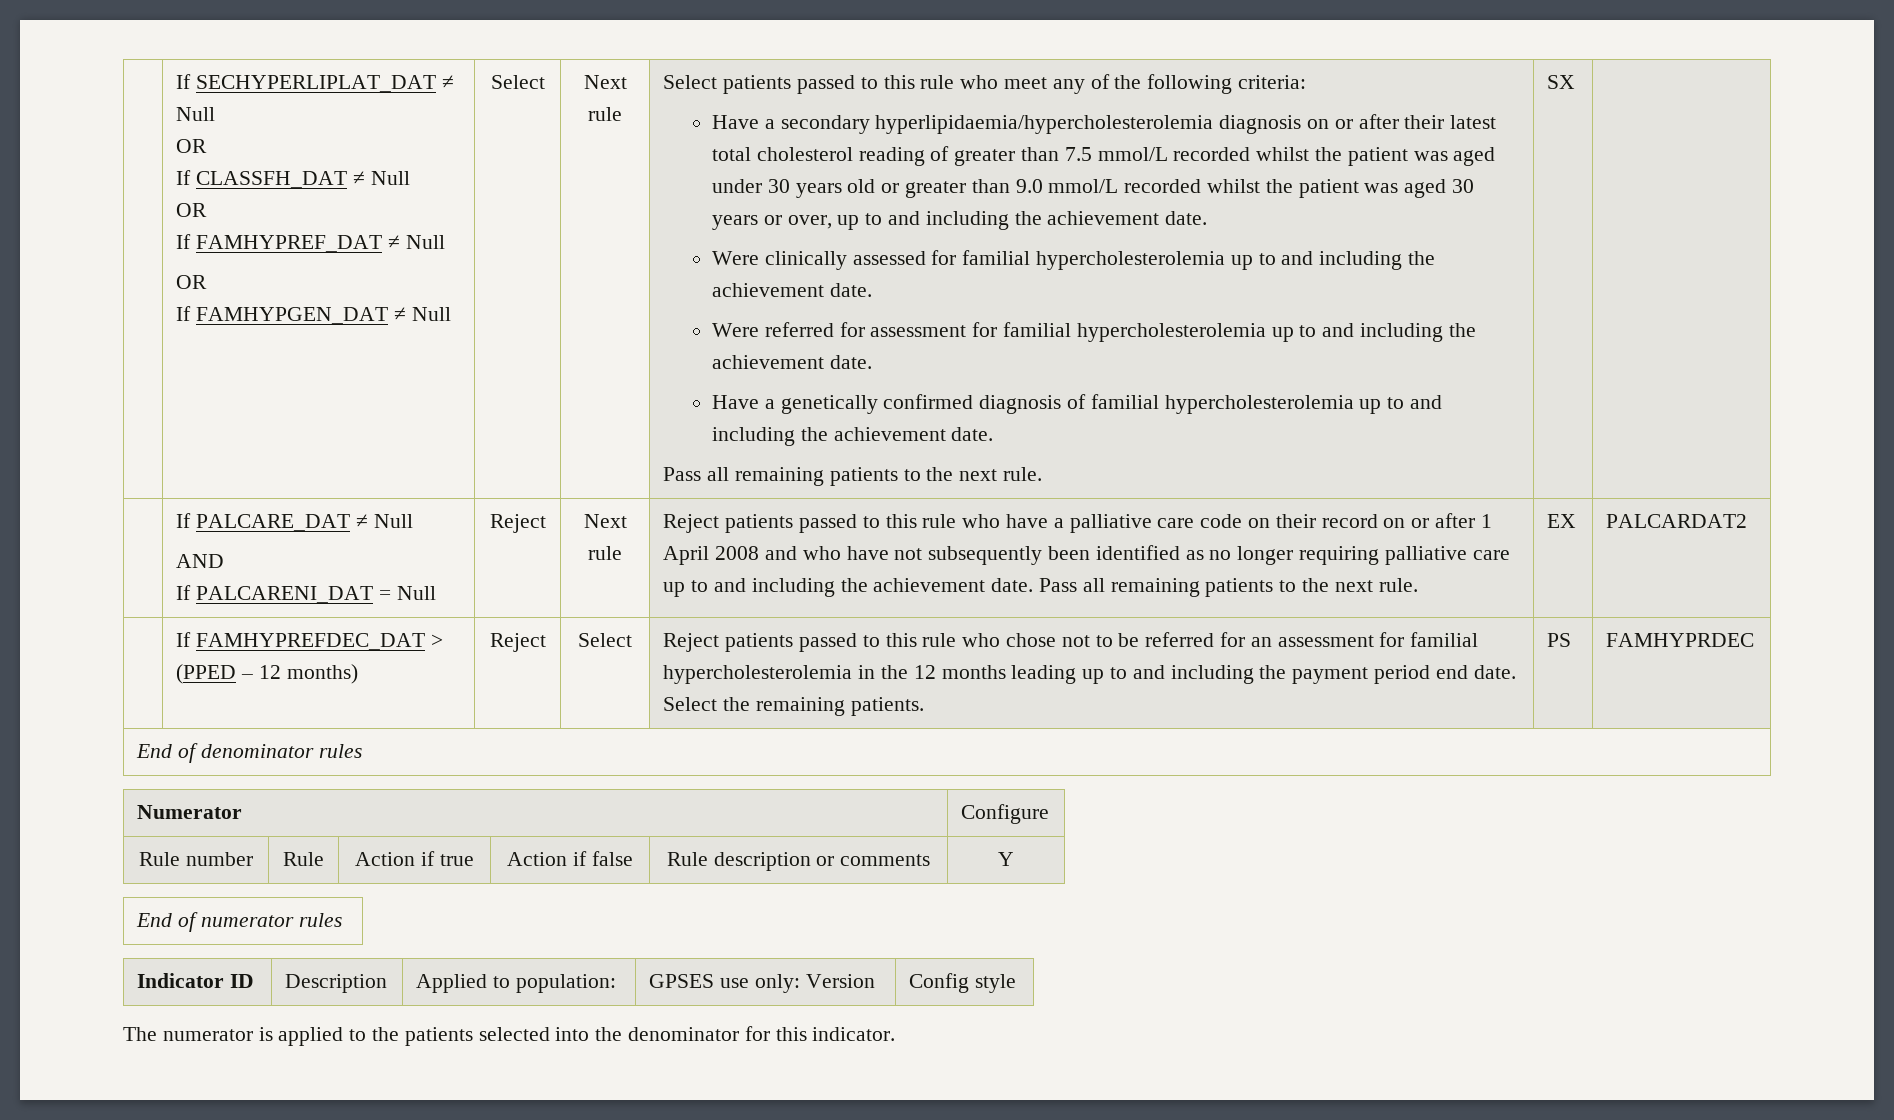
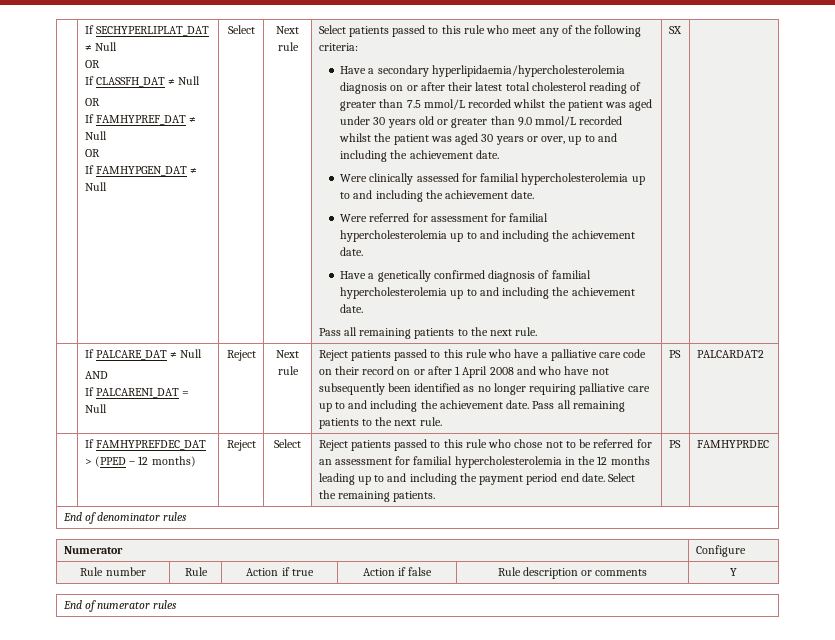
- Pass all remaining patients to the next rule. | EX
+ Pass all remaining patients to the next rule. | PS
- Indicator ID | Description | Applied to population: | GPSES use only: Version | Config style
- The numerator is applied to the patients selected into the denominator for this indicator.

